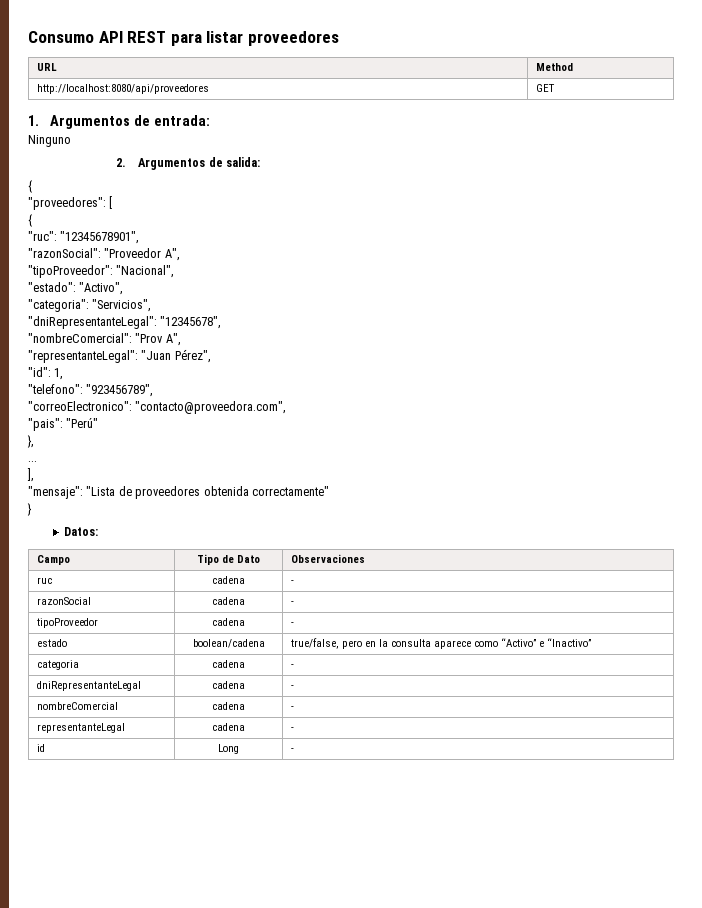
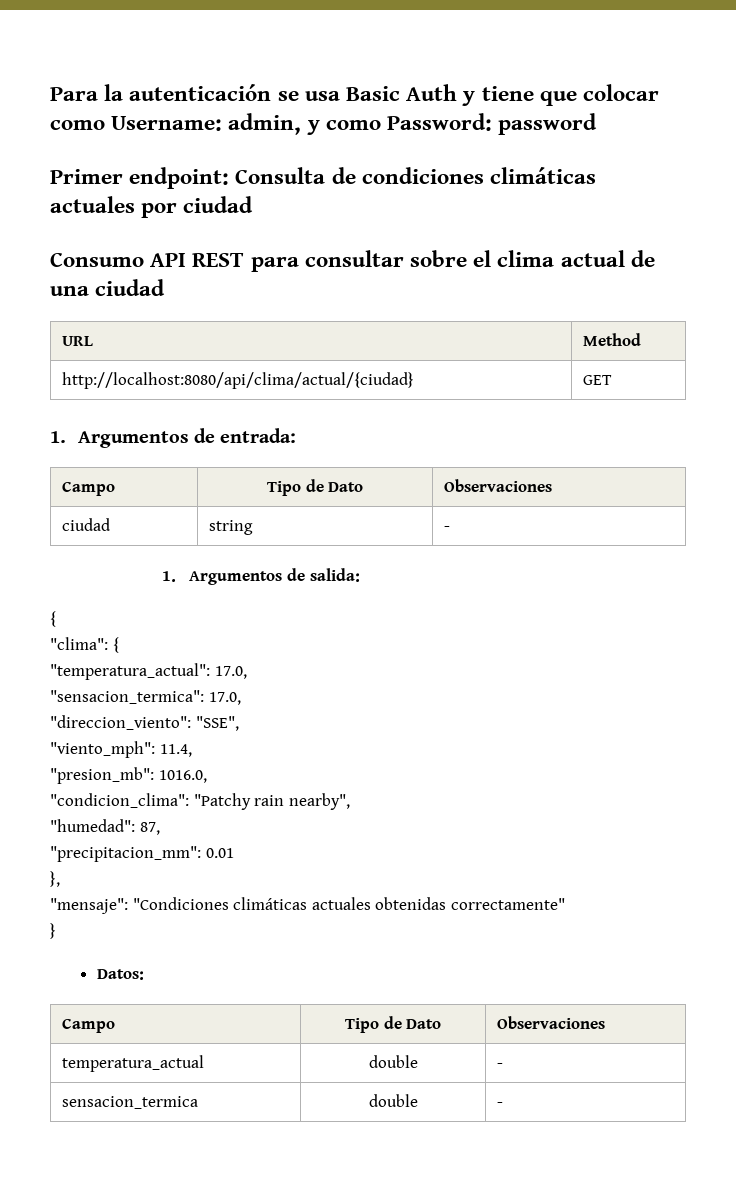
- Consumo API REST para listar proveedores
+ Para la autenticación se usa Basic Auth y tiene que colocar como Username: admin, y como Password: password
+ Primer endpoint: Consulta de condiciones climáticas actuales por ciudad
+ Consumo API REST para consultar sobre el clima actual de una ciudad
- http://localhost:8080/api/proveedores | GET
+ http://localhost:8080/api/clima/actual/{ciudad} | GET
  1. Argumentos de entrada:
- Ninguno
- 2. Argumentos de salida:
+ Campo | Tipo de Dato | Observaciones
+ ciudad | string | -
+ 1. Argumentos de salida:
- "proveedores": [
- {
- "ruc": "12345678901",
- "razonSocial": "Proveedor A",
- "tipoProveedor": "Nacional",
- "estado": "Activo",
- "categoria": "Servicios",
- "dniRepresentanteLegal": "12345678",
- "nombreComercial": "Prov A",
- "representanteLegal": "Juan Pérez",
- "id": 1,
- "telefono": "923456789",
- "correoElectronico": "contacto@proveedora.com",
- "pais": "Perú"
+ "clima": {
+ "temperatura_actual": 17.0,
+ "sensacion_termica": 17.0,
+ "direccion_viento": "SSE",
+ "viento_mph": 11.4,
+ "presion_mb": 1016.0,
+ "condicion_clima": "Patchy rain nearby",
+ "humedad": 87,
+ "precipitacion_mm": 0.01
- ...
- ],
- "mensaje": "Lista de proveedores obtenida correctamente"
+ "mensaje": "Condiciones climáticas actuales obtenidas correctamente"
- ruc | cadena | -
- razonSocial | cadena | -
- tipoProveedor | cadena | -
- estado | boolean/cadena | true/false, pero en la consulta aparece como “Activo” e “Inactivo”
- categoria | cadena | -
- dniRepresentanteLegal | cadena | -
- nombreComercial | cadena | -
- representanteLegal | cadena | -
- id | Long | -
+ temperatura_actual | double | -
+ sensacion_termica | double | -

